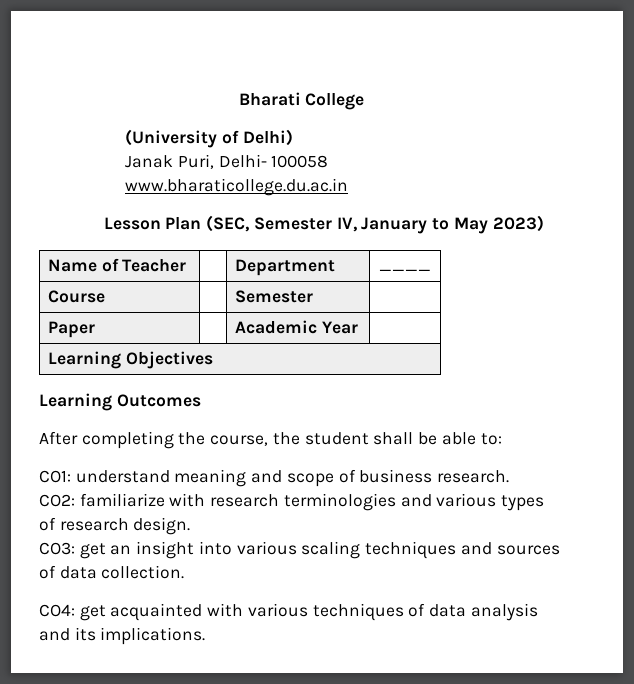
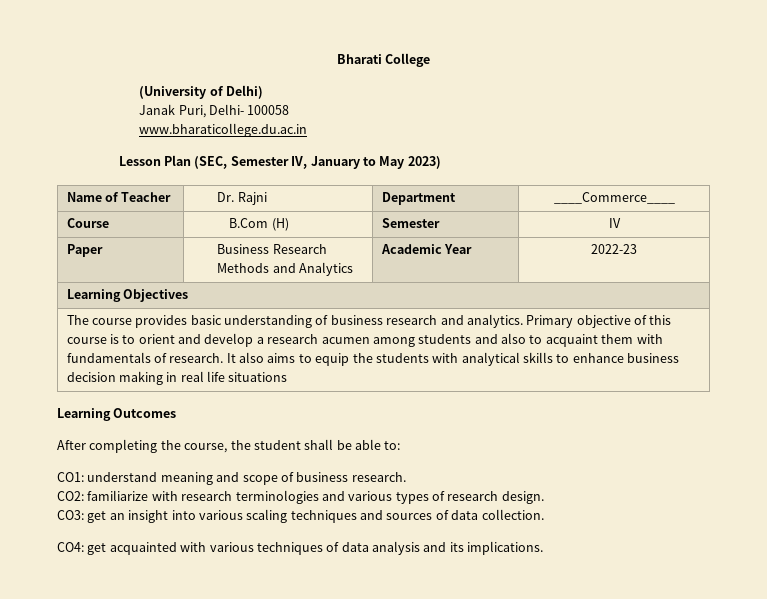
- Name of Teacher | | Department | ____
+ Name of Teacher | Dr. Rajni | Department | ____Commerce____
- Course | | Semester |
+ Course | B.Com (H) | Semester | IV
- Paper | | Academic Year |
+ Paper | Business Research Methods and Analytics | Academic Year | 2022-23
+ The course provides basic understanding of business research and analytics. Primary objective of this course is to orient and develop a research acumen among students and also to acquaint them with fundamentals of research. It also aims to equip the students with analytical skills to enhance business decision making in real life situations

